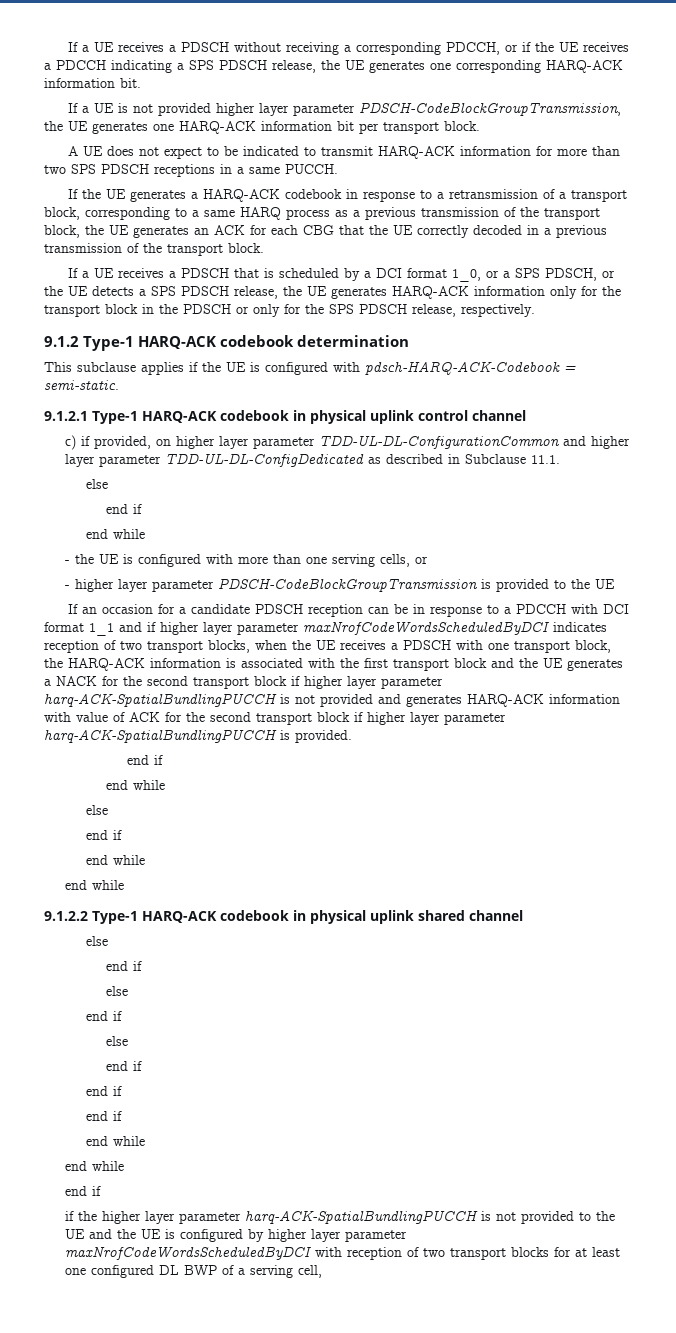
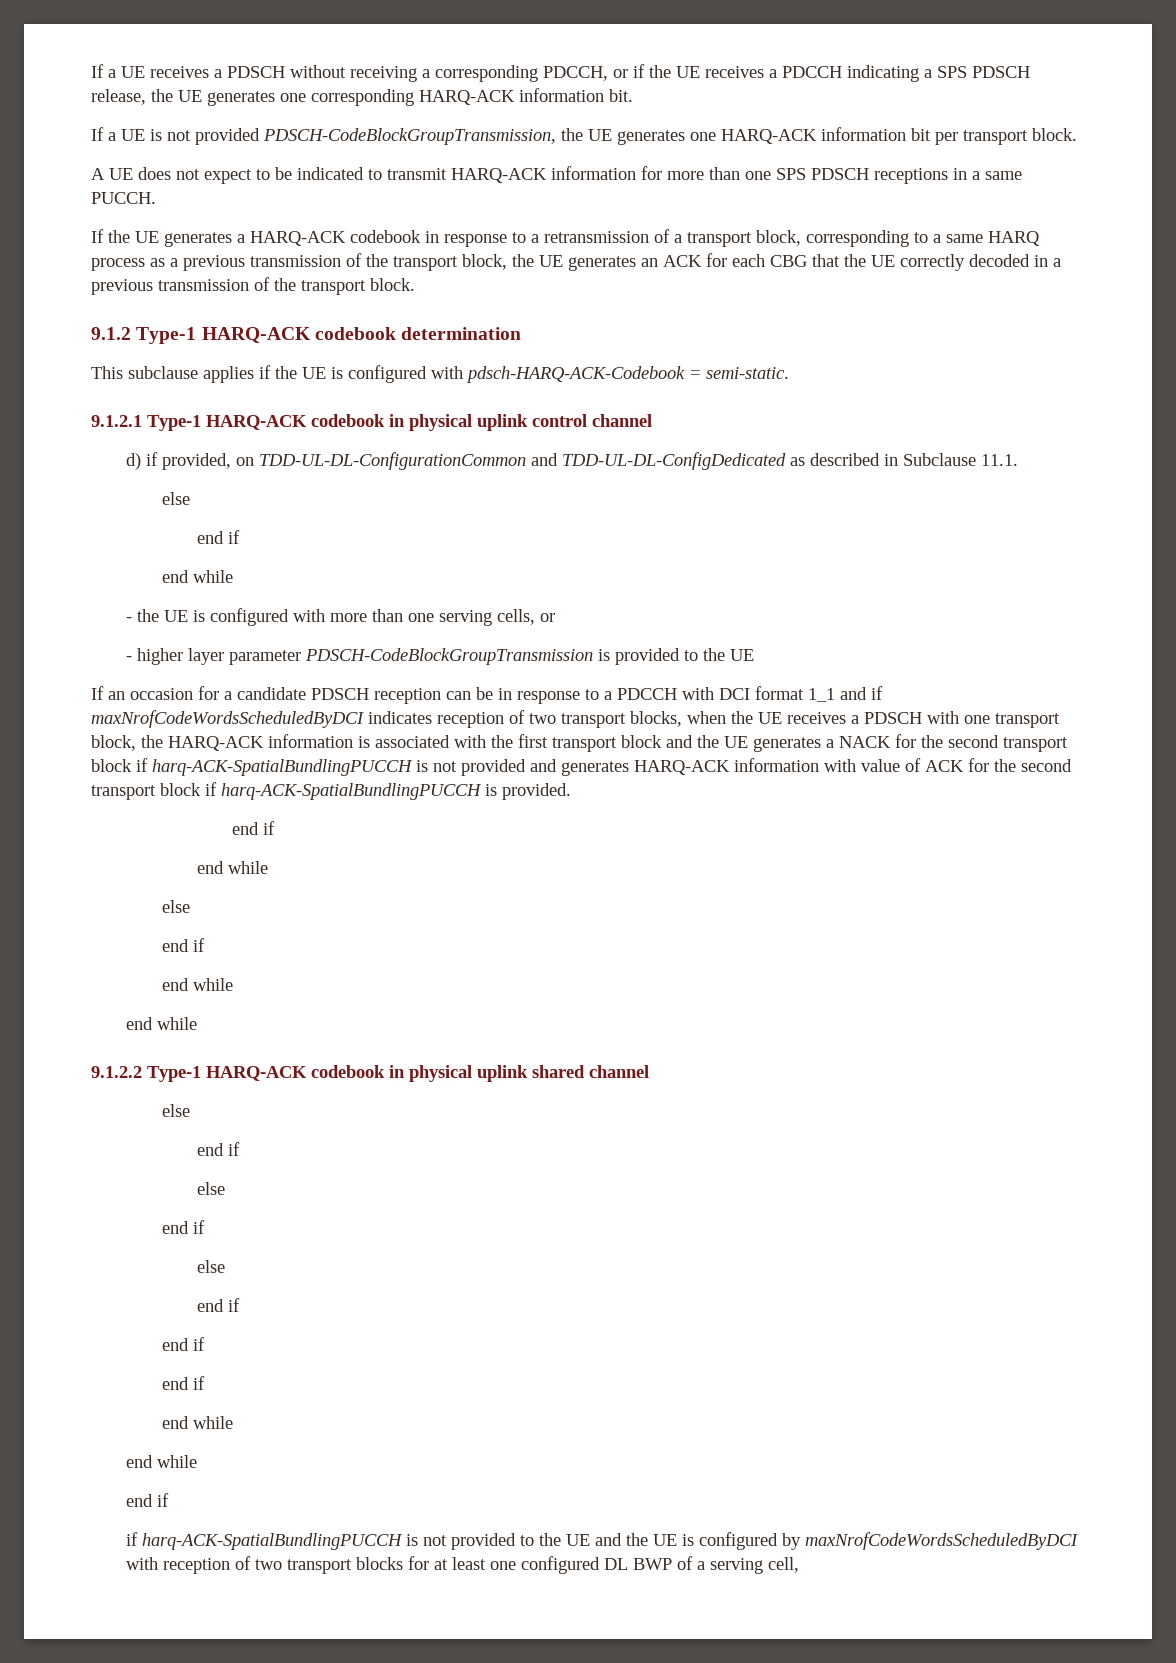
- If a UE is not provided higher layer parameter PDSCH-CodeBlockGroupTransmission, the UE generates one HARQ-ACK information bit per transport block.
+ If a UE is not provided PDSCH-CodeBlockGroupTransmission, the UE generates one HARQ-ACK information bit per transport block.
- A UE does not expect to be indicated to transmit HARQ-ACK information for more than two SPS PDSCH receptions in a same PUCCH.
+ A UE does not expect to be indicated to transmit HARQ-ACK information for more than one SPS PDSCH receptions in a same PUCCH.
- If a UE receives a PDSCH that is scheduled by a DCI format 1_0, or a SPS PDSCH, or the UE detects a SPS PDSCH release, the UE generates HARQ-ACK information only for the transport block in the PDSCH or only for the SPS PDSCH release, respectively.
- c) if provided, on higher layer parameter TDD-UL-DL-ConfigurationCommon and higher layer parameter TDD-UL-DL-ConfigDedicated as described in Subclause 11.1.
+ d) if provided, on TDD-UL-DL-ConfigurationCommon and TDD-UL-DL-ConfigDedicated as described in Subclause 11.1.
- If an occasion for a candidate PDSCH reception can be in response to a PDCCH with DCI format 1_1 and if higher layer parameter maxNrofCodeWordsScheduledByDCI indicates reception of two transport blocks, when the UE receives a PDSCH with one transport block, the HARQ-ACK information is associated with the first transport block and the UE generates a NACK for the second transport block if higher layer parameter harq-ACK-SpatialBundlingPUCCH is not provided and generates HARQ-ACK information with value of ACK for the second transport block if higher layer parameter harq-ACK-SpatialBundlingPUCCH is provided.
+ If an occasion for a candidate PDSCH reception can be in response to a PDCCH with DCI format 1_1 and if maxNrofCodeWordsScheduledByDCI indicates reception of two transport blocks, when the UE receives a PDSCH with one transport block, the HARQ-ACK information is associated with the first transport block and the UE generates a NACK for the second transport block if harq-ACK-SpatialBundlingPUCCH is not provided and generates HARQ-ACK information with value of ACK for the second transport block if harq-ACK-SpatialBundlingPUCCH is provided.
- if the higher layer parameter harq-ACK-SpatialBundlingPUCCH is not provided to the UE and the UE is configured by higher layer parameter maxNrofCodeWordsScheduledByDCI with reception of two transport blocks for at least one configured DL BWP of a serving cell,
+ if harq-ACK-SpatialBundlingPUCCH is not provided to the UE and the UE is configured by maxNrofCodeWordsScheduledByDCI with reception of two transport blocks for at least one configured DL BWP of a serving cell,

